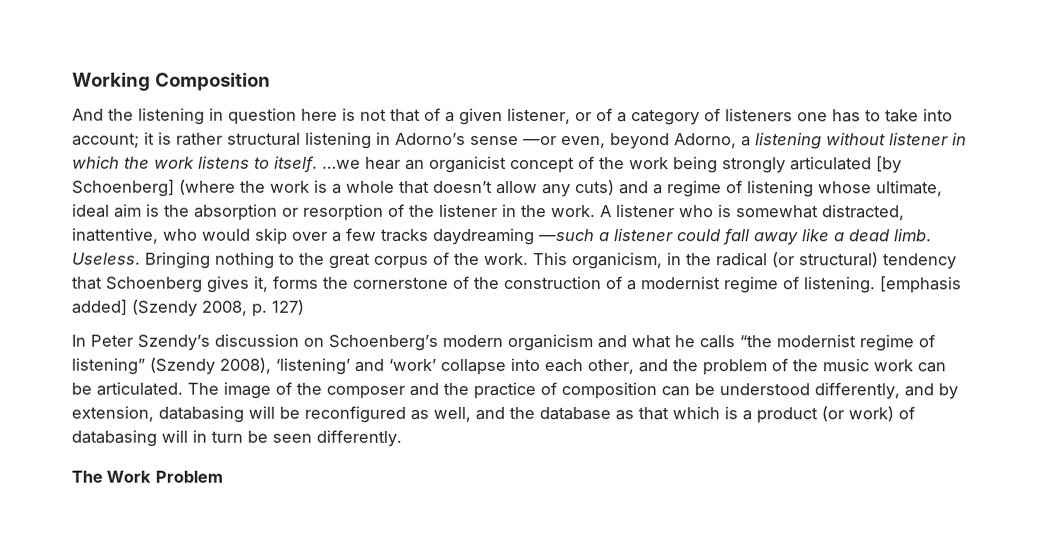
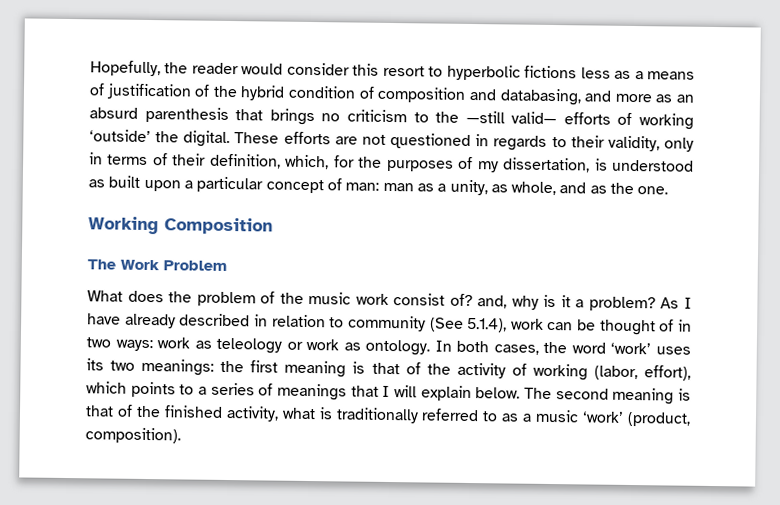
+ Hopefully, the reader would consider this resort to hyperbolic fictions less as a means of justification of the hybrid condition of composition and databasing, and more as an absurd parenthesis that brings no criticism to the —still valid— efforts of working ‘outside’ the digital. These efforts are not questioned in regards to their validity, only in terms of their definition, which, for the purposes of my dissertation, is understood as built upon a particular concept of man: man as a unity, as whole, and as the one.
  Working Composition
- And the listening in question here is not that of a given listener, or of a category of listeners one has to take into account; it is rather structural listening in Adorno’s sense —or even, beyond Adorno, a listening without listener in which the work listens to itself. …we hear an organicist concept of the work being strongly articulated [by Schoenberg] (where the work is a whole that doesn’t allow any cuts) and a regime of listening whose ultimate, ideal aim is the absorption or resorption of the listener in the work. A listener who is somewhat distracted, inattentive, who would skip over a few tracks daydreaming —such a listener could fall away like a dead limb. Useless. Bringing nothing to the great corpus of the work. This organicism, in the radical (or structural) tendency that Schoenberg gives it, forms the cornerstone of the construction of a modernist regime of listening. [emphasis added] (Szendy 2008, p. 127)
- In Peter Szendy’s discussion on Schoenberg’s modern organicism and what he calls “the modernist regime of listening” (Szendy 2008), ‘listening’ and ‘work’ collapse into each other, and the problem of the music work can be articulated. The image of the composer and the practice of composition can be understood differently, and by extension, databasing will be reconfigured as well, and the database as that which is a product (or work) of databasing will in turn be seen differently.
  The Work Problem
+ What does the problem of the music work consist of? and, why is it a problem? As I have already described in relation to community (See 5.1.4), work can be thought of in two ways: work as teleology or work as ontology. In both cases, the word ‘work’ uses its two meanings: the first meaning is that of the activity of working (labor, effort), which points to a series of meanings that I will explain below. The second meaning is that of the finished activity, what is traditionally referred to as a music ‘work’ (product, composition).

